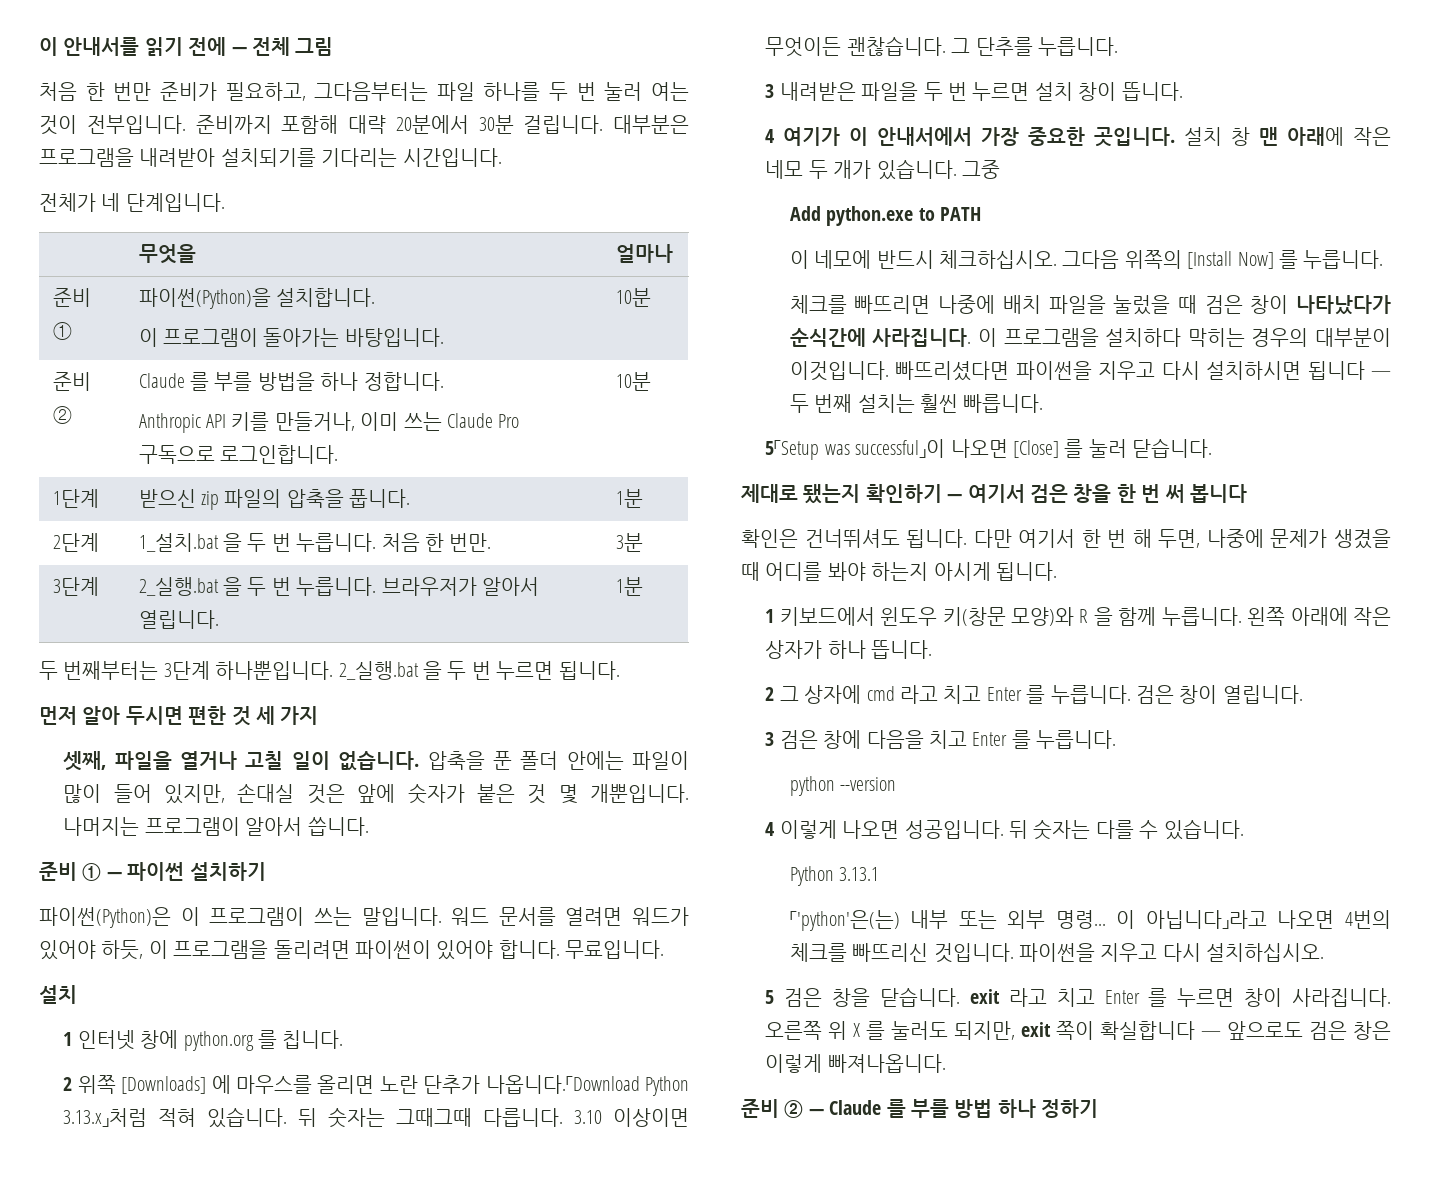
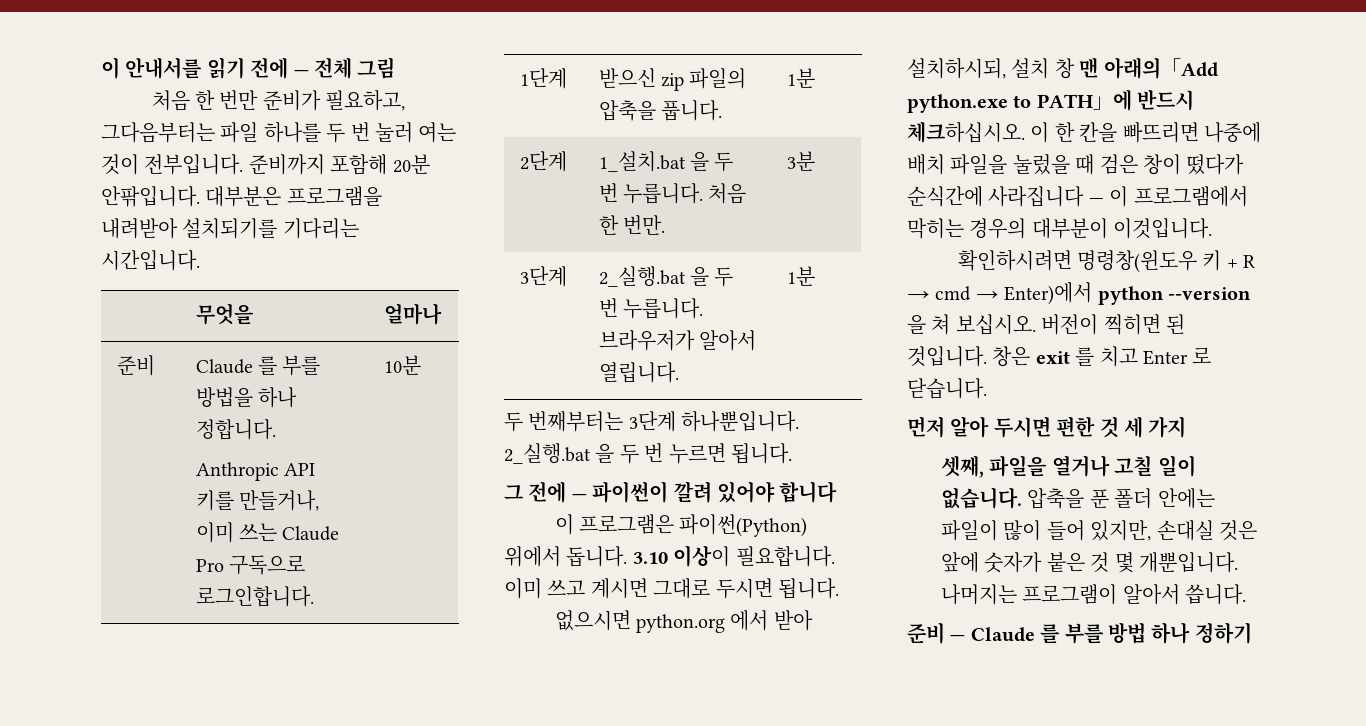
- 준비까지 포함해 대략 20분에서 30분 걸립니다.
+ 준비까지 포함해 20분 안팎입니다.
- 전체가 네 단계입니다.
- 준비 ① | 파이썬(Python)을 설치합니다.
- 이 프로그램이 돌아가는 바탕입니다. | 10분
- 준비 ② | Claude 를 부를 방법을 하나 정합니다.
+ 준비 | Claude 를 부를 방법을 하나 정합니다.
+ 그 전에 — 파이썬이 깔려 있어야 합니다
+ 이 프로그램은 파이썬(Python) 위에서 돕니다. 3.10 이상이 필요합니다. 이미 쓰고 계시면 그대로 두시면 됩니다.
+ 없으시면 python.org 에서 받아 설치하시되, 설치 창 맨 아래의「Add python.exe to PATH」에 반드시 체크하십시오. 이 한 칸을 빠뜨리면 나중에 배치 파일을 눌렀을 때 검은 창이 떴다가 순식간에 사라집니다 — 이 프로그램에서 막히는 경우의 대부분이 이것입니다.
+ 확인하시려면 명령창(윈도우 키 + R → cmd → Enter)에서 python --version 을 쳐 보십시오. 버전이 찍히면 된 것입니다. 창은 exit 를 치고 Enter 로 닫습니다.
- 준비 ① — 파이썬 설치하기
- 파이썬(Python)은 이 프로그램이 쓰는 말입니다. 워드 문서를 열려면 워드가 있어야 하듯, 이 프로그램을 돌리려면 파이썬이 있어야 합니다. 무료입니다.
- 설치
- 1 인터넷 창에 python.org 를 칩니다.
- 2 위쪽 [Downloads] 에 마우스를 올리면 노란 단추가 나옵니다.「Download Python 3.13.x」처럼 적혀 있습니다. 뒤 숫자는 그때그때 다릅니다. 3.10 이상이면 무엇이든 괜찮습니다. 그 단추를 누릅니다.
- 3 내려받은 파일을 두 번 누르면 설치 창이 뜹니다.
- 4 여기가 이 안내서에서 가장 중요한 곳입니다. 설치 창 맨 아래에 작은 네모 두 개가 있습니다. 그중
- Add python.exe to PATH
- 이 네모에 반드시 체크하십시오. 그다음 위쪽의 [Install Now] 를 누릅니다.
- 체크를 빠뜨리면 나중에 배치 파일을 눌렀을 때 검은 창이 나타났다가 순식간에 사라집니다. 이 프로그램을 설치하다 막히는 경우의 대부분이 이것입니다. 빠뜨리셨다면 파이썬을 지우고 다시 설치하시면 됩니다 — 두 번째 설치는 훨씬 빠릅니다.
- 5「Setup was successful」이 나오면 [Close] 를 눌러 닫습니다.
- 제대로 됐는지 확인하기 — 여기서 검은 창을 한 번 써 봅니다
- 확인은 건너뛰셔도 됩니다. 다만 여기서 한 번 해 두면, 나중에 문제가 생겼을 때 어디를 봐야 하는지 아시게 됩니다.
- 1 키보드에서 윈도우 키(창문 모양)와 R 을 함께 누릅니다. 왼쪽 아래에 작은 상자가 하나 뜹니다.
- 2 그 상자에 cmd 라고 치고 Enter 를 누릅니다. 검은 창이 열립니다.
- 3 검은 창에 다음을 치고 Enter 를 누릅니다.
- python --version
- 4 이렇게 나오면 성공입니다. 뒤 숫자는 다를 수 있습니다.
- Python 3.13.1
- 「'python'은(는) 내부 또는 외부 명령... 이 아닙니다」라고 나오면 4번의 체크를 빠뜨리신 것입니다. 파이썬을 지우고 다시 설치하십시오.
- 5 검은 창을 닫습니다. exit 라고 치고 Enter 를 누르면 창이 사라집니다. 오른쪽 위 X 를 눌러도 되지만, exit 쪽이 확실합니다 — 앞으로도 검은 창은 이렇게 빠져나옵니다.
- 준비 ② — Claude 를 부를 방법 하나 정하기
+ 준비 — Claude 를 부를 방법 하나 정하기

